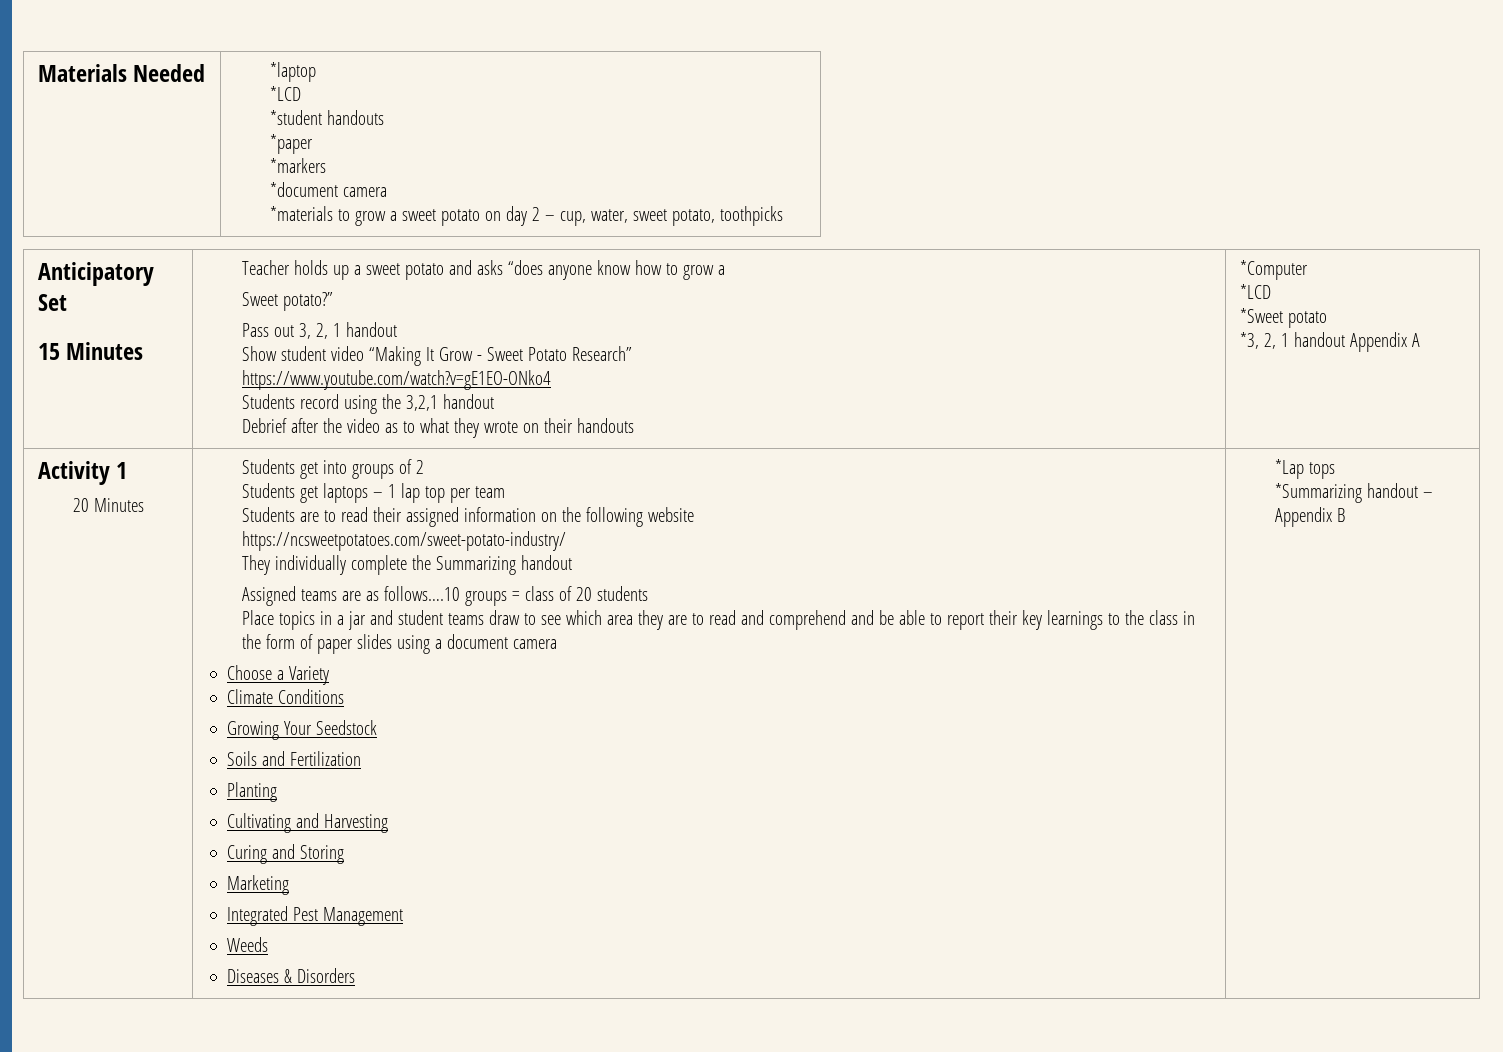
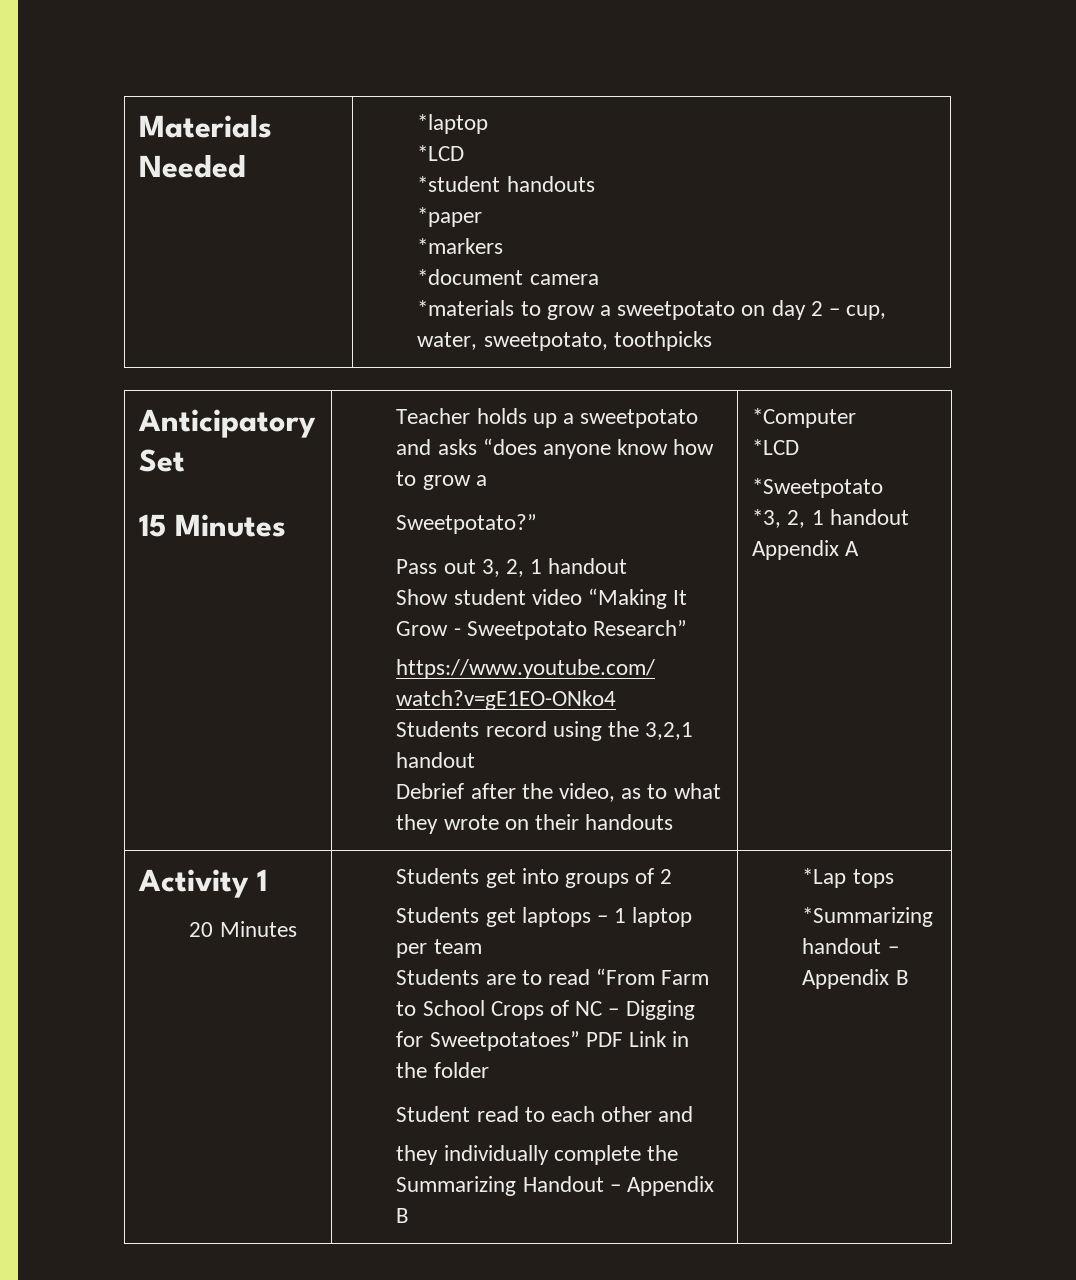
  Materials Needed | *laptop
  *LCD
  *student handouts
  *paper
  *markers
  *document camera
- *materials to grow a sweet potato on day 2 – cup, water, sweet potato, toothpicks
+ *materials to grow a sweetpotato on day 2 – cup, water, sweetpotato, toothpicks
- Teacher holds up a sweet potato and asks “does anyone know how to grow a
+ Teacher holds up a sweetpotato and asks “does anyone know how to grow a
- Sweet potato?”
+ Sweetpotato?”
- Show student video “Making It Grow - Sweet Potato Research”
+ Show student video “Making It Grow - Sweetpotato Research”
- Debrief after the video as to what they wrote on their handouts
+ Debrief after the video, as to what they wrote on their handouts
- *Sweet potato
+ *Sweetpotato
- Students get laptops – 1 lap top per team
+ Students get laptops – 1 laptop per team
- Students are to read their assigned information on the following website
- https://ncsweetpotatoes.com/sweet-potato-industry/
- They individually complete the Summarizing handout
- Assigned teams are as follows….10 groups = class of 20 students
- Place topics in a jar and student teams draw to see which area they are to read and comprehend and be able to report their key learnings to the class in the form of paper slides using a document camera
- Choose a Variety
- Climate Conditions
- Growing Your Seedstock
- Soils and Fertilization
- Planting
- Cultivating and Harvesting
- Curing and Storing
- Marketing
- Integrated Pest Management
- Weeds
- Diseases & Disorders
+ Students are to read “From Farm to School Crops of NC – Digging for Sweetpotatoes” PDF Link in the folder
+ Student read to each other and
+ they individually complete the Summarizing Handout – Appendix B

